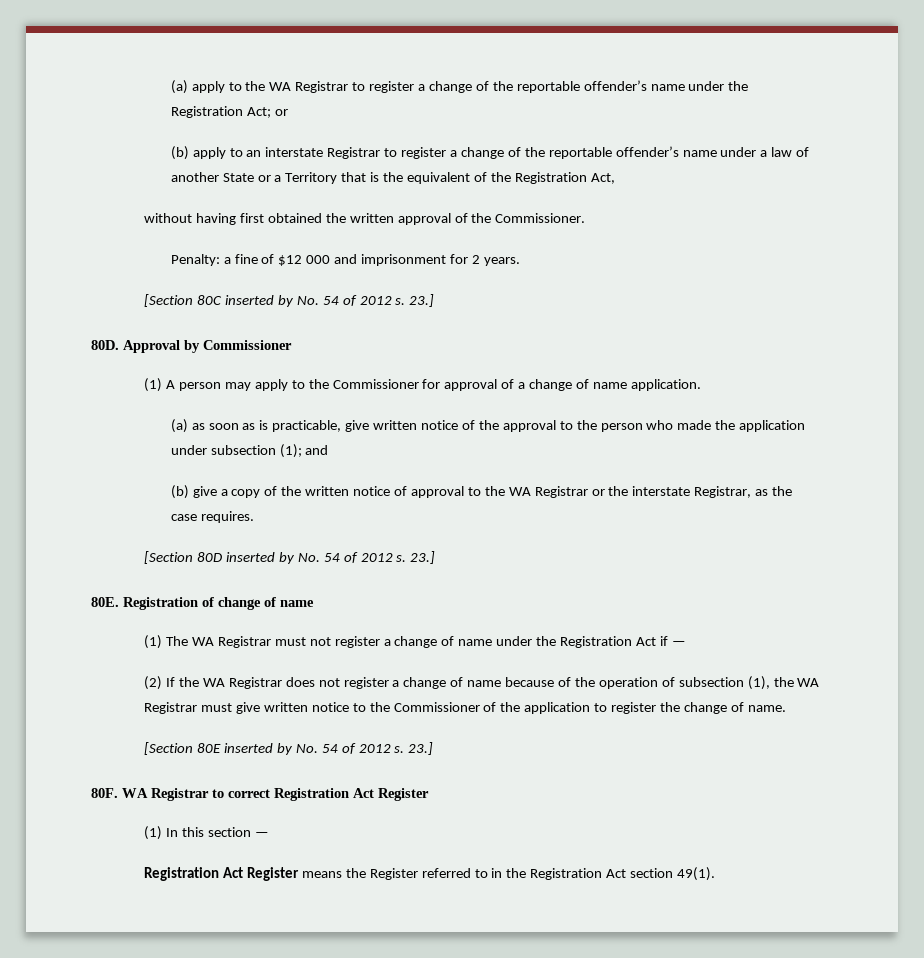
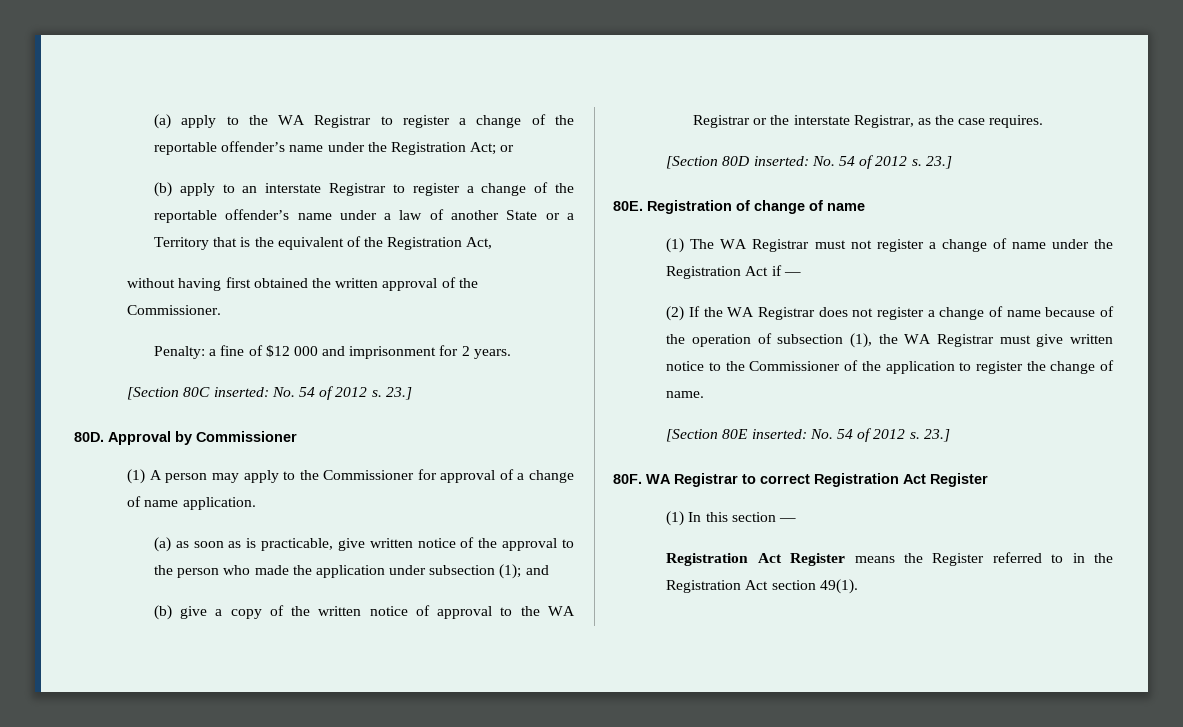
- [Section 80C inserted by No. 54 of 2012 s.
+ [Section 80C inserted: No. 54 of 2012 s.
- [Section 80D inserted by No. 54 of 2012 s.
+ [Section 80D inserted: No. 54 of 2012 s.
- [Section 80E inserted by No. 54 of 2012 s.
+ [Section 80E inserted: No. 54 of 2012 s.

